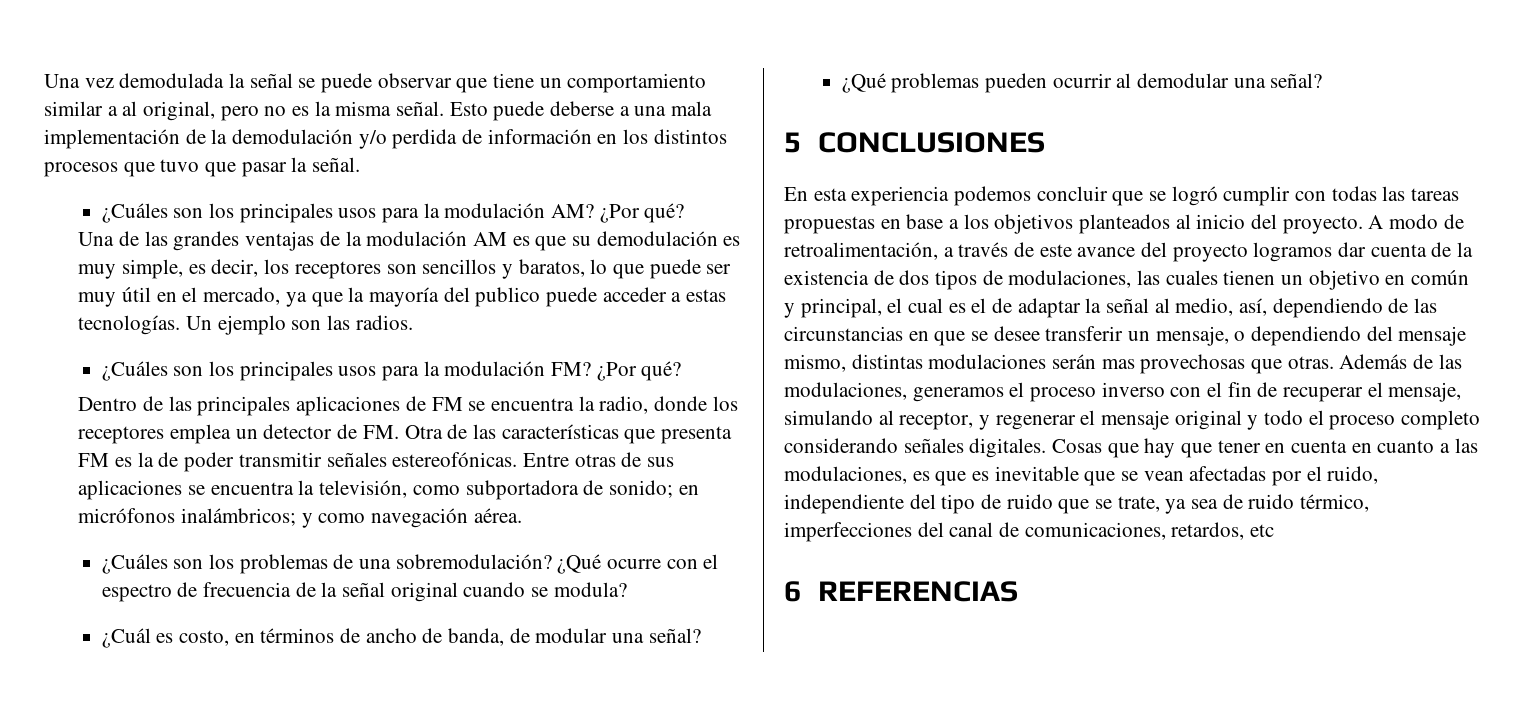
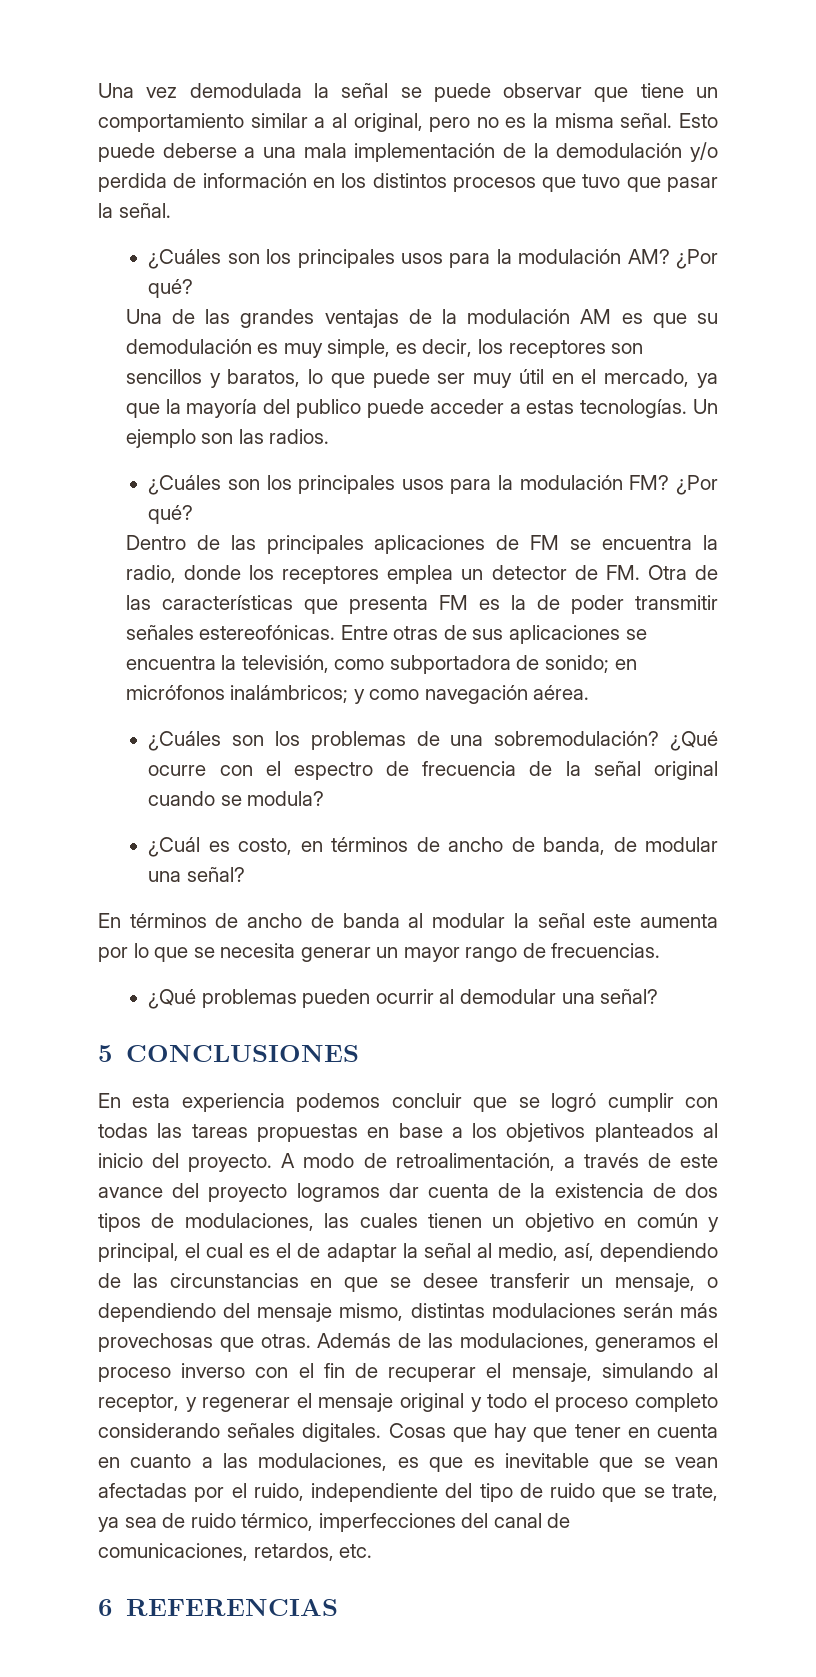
+ En términos de ancho de banda al modular la señal este aumenta por lo que se necesita generar un mayor rango de frecuencias.
- A modo de retroalimentación, a través de este avance del proyecto logramos dar cuenta de la existencia de dos tipos de modulaciones, las cuales tienen un objetivo en común y principal, el cual es el de adaptar la señal al medio, así, dependiendo de las circunstancias en que se desee transferir un mensaje, o dependiendo del mensaje mismo, distintas modulaciones serán mas provechosas que otras.
+ A modo de retroalimentación, a través de este avance del proyecto logramos dar cuenta de la existencia de dos tipos de modulaciones, las cuales tienen un objetivo en común y principal, el cual es el de adaptar la señal al medio, así, dependiendo de las circunstancias en que se desee transferir un mensaje, o dependiendo del mensaje mismo, distintas modulaciones serán más provechosas que otras.
- Cosas que hay que tener en cuenta en cuanto a las modulaciones, es que es inevitable que se vean afectadas por el ruido, independiente del tipo de ruido que se trate, ya sea de ruido térmico, imperfecciones del canal de comunicaciones, retardos, etc
+ Cosas que hay que tener en cuenta en cuanto a las modulaciones, es que es inevitable que se vean afectadas por el ruido, independiente del tipo de ruido que se trate, ya sea de ruido térmico, imperfecciones del canal de comunicaciones, retardos, etc.

